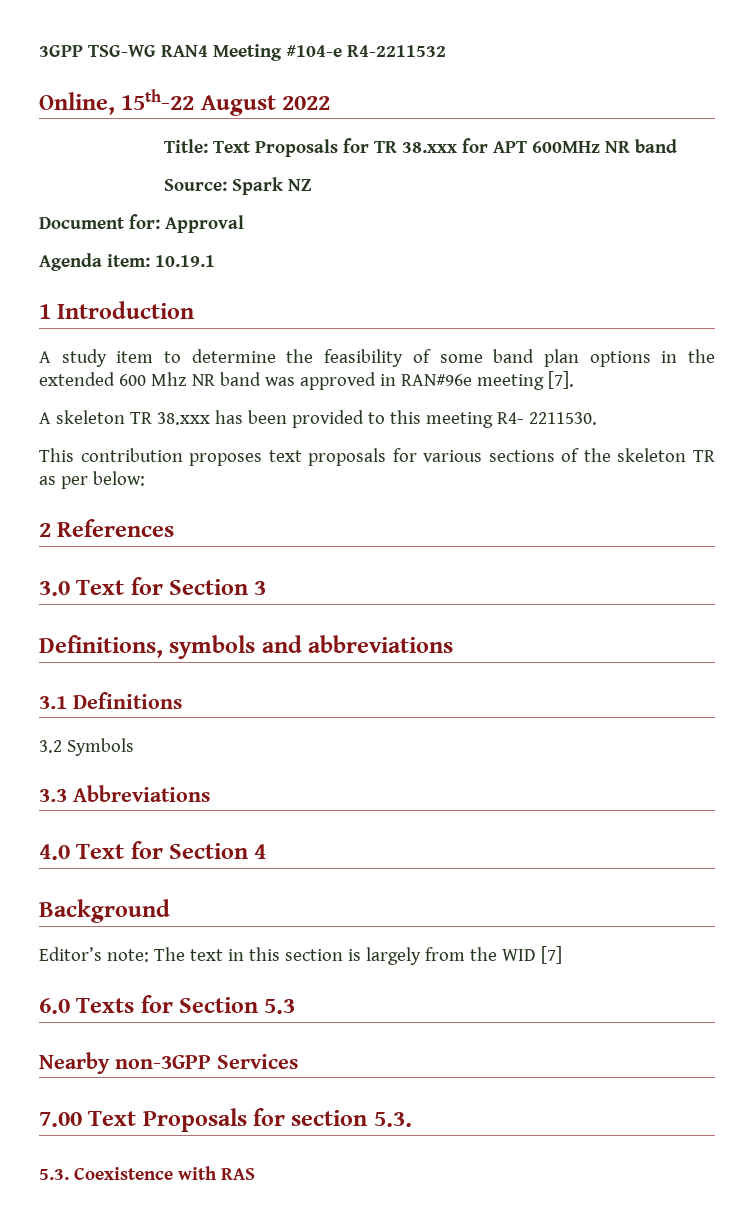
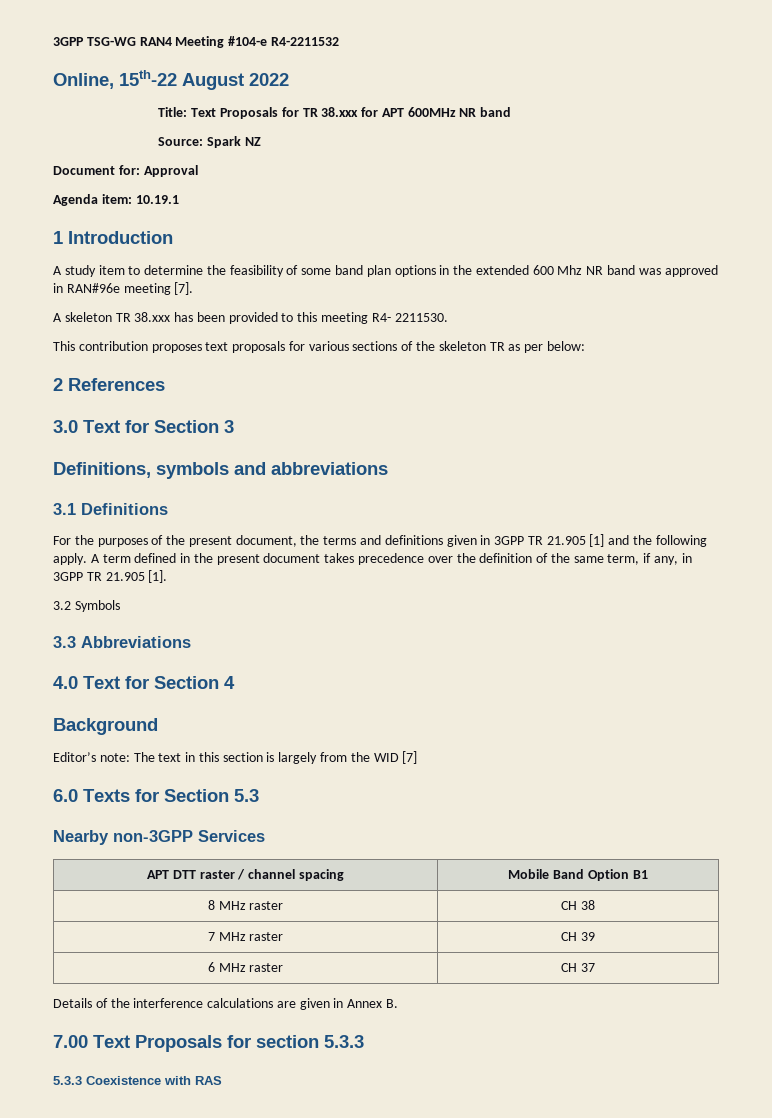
+ For the purposes of the present document, the terms and definitions given in 3GPP TR 21.905 [1] and the following apply. A term defined in the present document takes precedence over the definition of the same term, if any, in 3GPP TR 21.905 [1].
+ APT DTT raster / channel spacing | Mobile Band Option B1
+ 8 MHz raster | CH 38
+ 7 MHz raster | CH 39
+ 6 MHz raster | CH 37
+ Details of the interference calculations are given in Annex B.
- 7.00 Text Proposals for section 5.3.
- 5.3. Coexistence with RAS
+ 7.00 Text Proposals for section 5.3.3
+ 5.3.3 Coexistence with RAS

